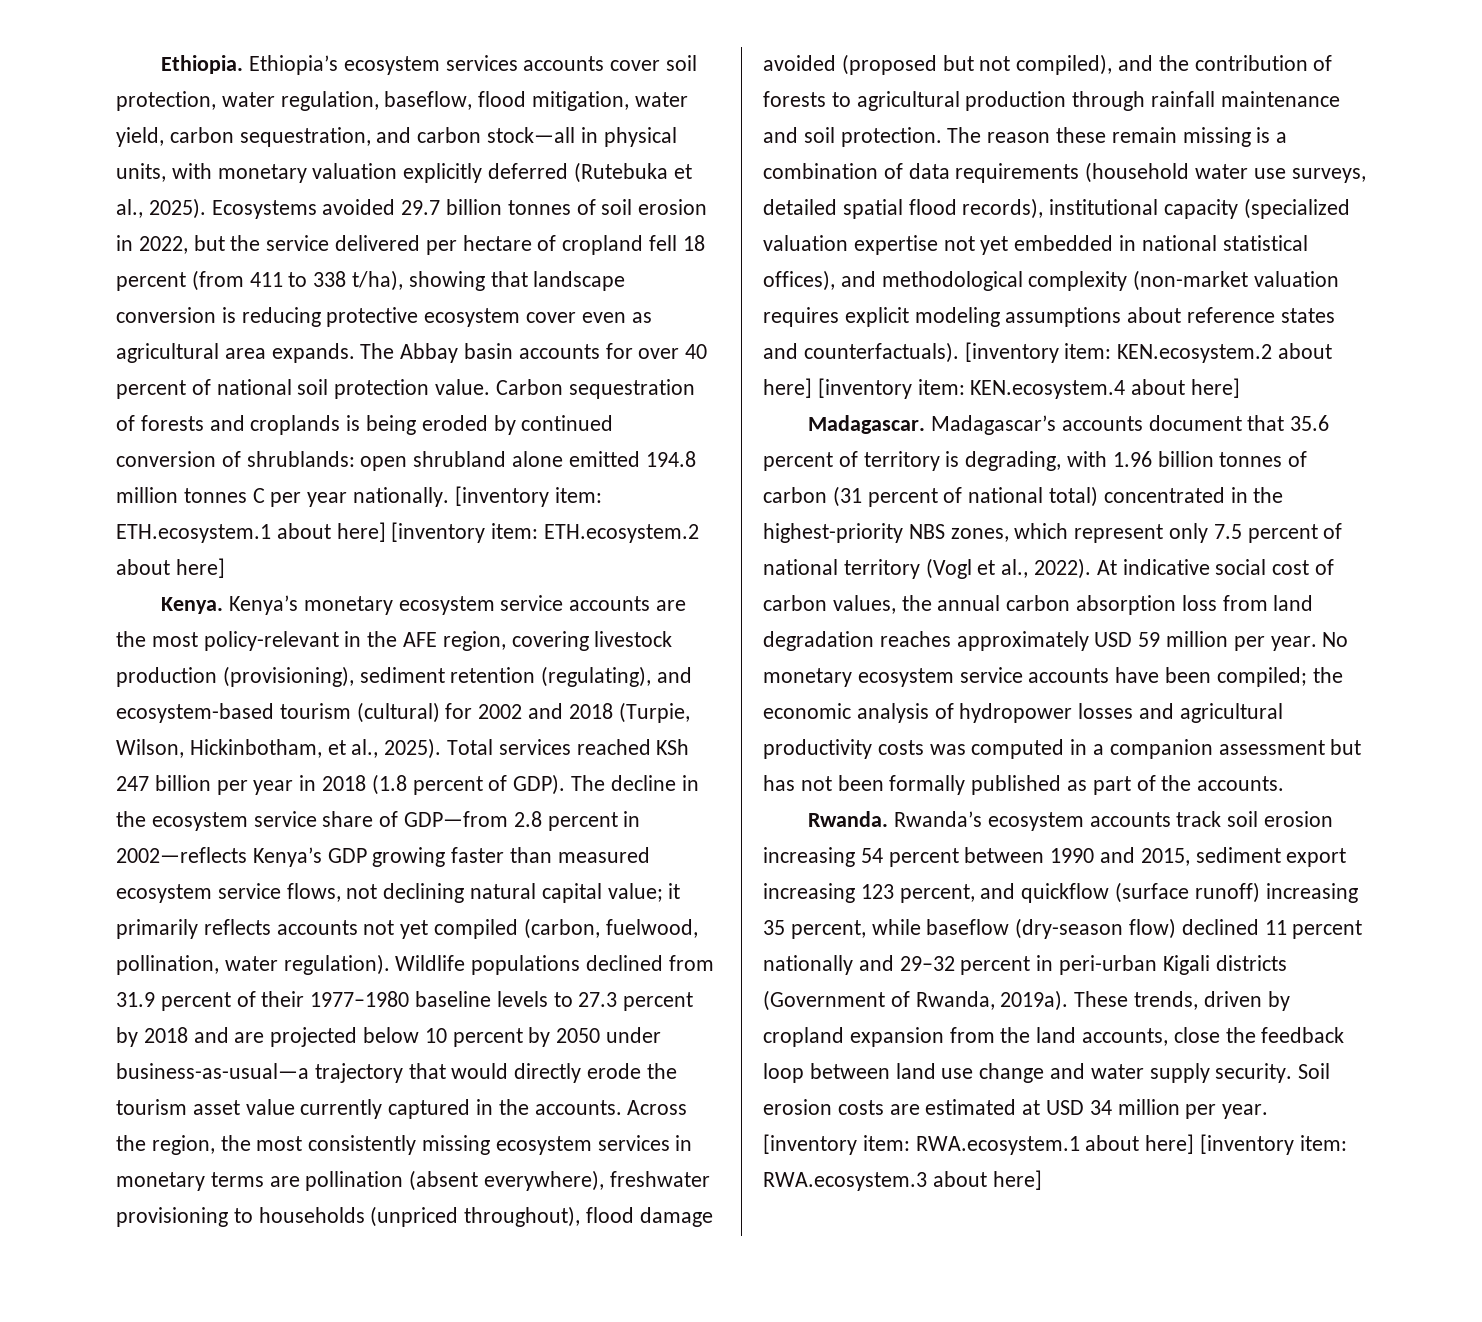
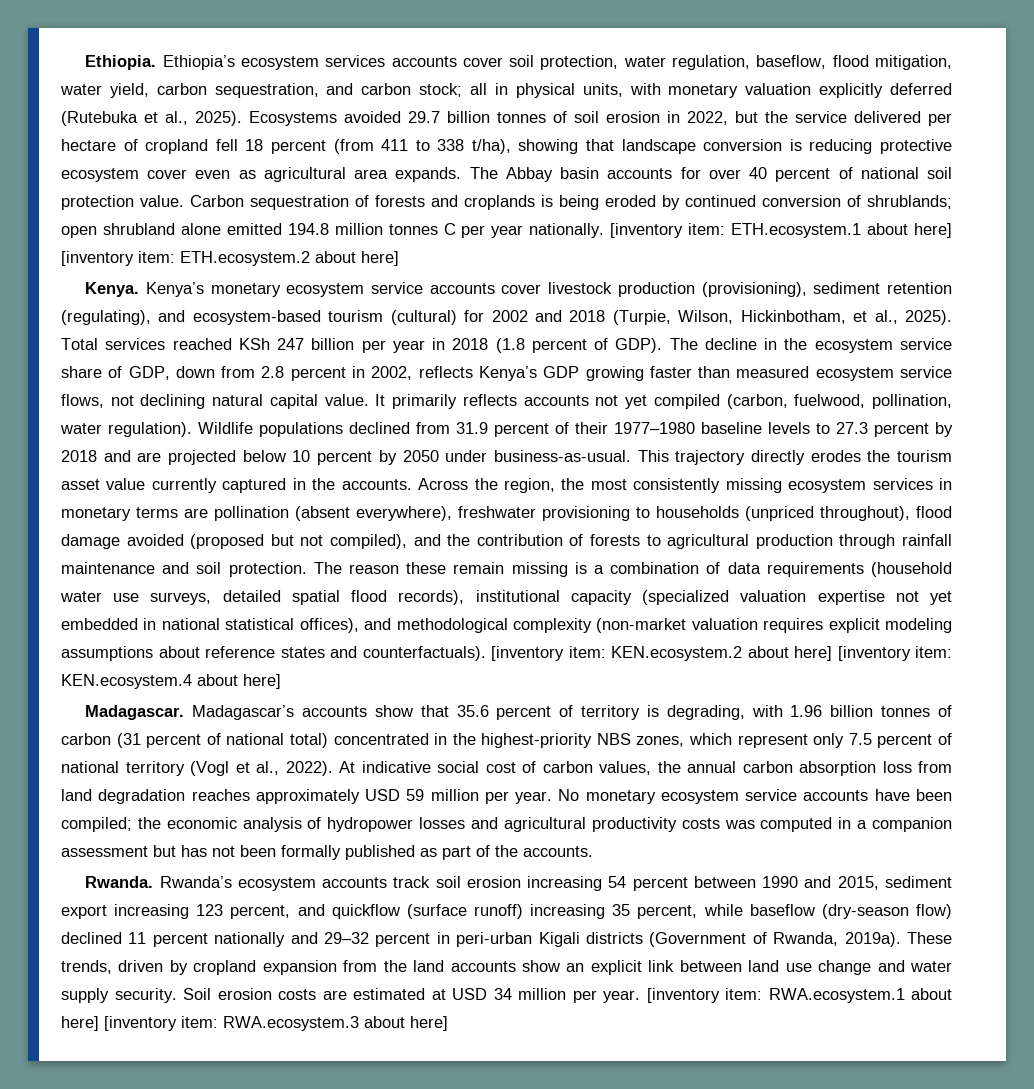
- Ethiopia’s ecosystem services accounts cover soil protection, water regulation, baseflow, flood mitigation, water yield, carbon sequestration, and carbon stock—all in physical units, with monetary valuation explicitly deferred (Rutebuka et al., 2025).
+ Ethiopia’s ecosystem services accounts cover soil protection, water regulation, baseflow, flood mitigation, water yield, carbon sequestration, and carbon stock; all in physical units, with monetary valuation explicitly deferred (Rutebuka et al., 2025).
- Carbon sequestration of forests and croplands is being eroded by continued conversion of shrublands: open shrubland alone emitted 194.8 million tonnes C per year nationally.
+ Carbon sequestration of forests and croplands is being eroded by continued conversion of shrublands; open shrubland alone emitted 194.8 million tonnes C per year nationally.
- Kenya’s monetary ecosystem service accounts are the most policy-relevant in the AFE region, covering livestock production (provisioning), sediment retention (regulating), and ecosystem-based tourism (cultural) for 2002 and 2018 (Turpie, Wilson, Hickinbotham, et al., 2025).
+ Kenya’s monetary ecosystem service accounts cover livestock production (provisioning), sediment retention (regulating), and ecosystem-based tourism (cultural) for 2002 and 2018 (Turpie, Wilson, Hickinbotham, et al., 2025).
- The decline in the ecosystem service share of GDP—from 2.8 percent in 2002—reflects Kenya’s GDP growing faster than measured ecosystem service flows, not declining natural capital value; it primarily reflects accounts not yet compiled (carbon, fuelwood, pollination, water regulation).
+ The decline in the ecosystem service share of GDP, down from 2.8 percent in 2002, reflects Kenya’s GDP growing faster than measured ecosystem service flows, not declining natural capital value. It primarily reflects accounts not yet compiled (carbon, fuelwood, pollination, water regulation).
- Wildlife populations declined from 31.9 percent of their 1977–1980 baseline levels to 27.3 percent by 2018 and are projected below 10 percent by 2050 under business-as-usual—a trajectory that would directly erode the tourism asset value currently captured in the accounts.
+ Wildlife populations declined from 31.9 percent of their 1977–1980 baseline levels to 27.3 percent by 2018 and are projected below 10 percent by 2050 under business-as-usual. This trajectory directly erodes the tourism asset value currently captured in the accounts.
- Madagascar’s accounts document that 35.6 percent of territory is degrading, with 1.96 billion tonnes of carbon (31 percent of national total) concentrated in the highest-priority NBS zones, which represent only 7.5 percent of national territory (Vogl et al., 2022).
+ Madagascar’s accounts show that 35.6 percent of territory is degrading, with 1.96 billion tonnes of carbon (31 percent of national total) concentrated in the highest-priority NBS zones, which represent only 7.5 percent of national territory (Vogl et al., 2022).
- These trends, driven by cropland expansion from the land accounts, close the feedback loop between land use change and water supply security.
+ These trends, driven by cropland expansion from the land accounts show an explicit link between land use change and water supply security.

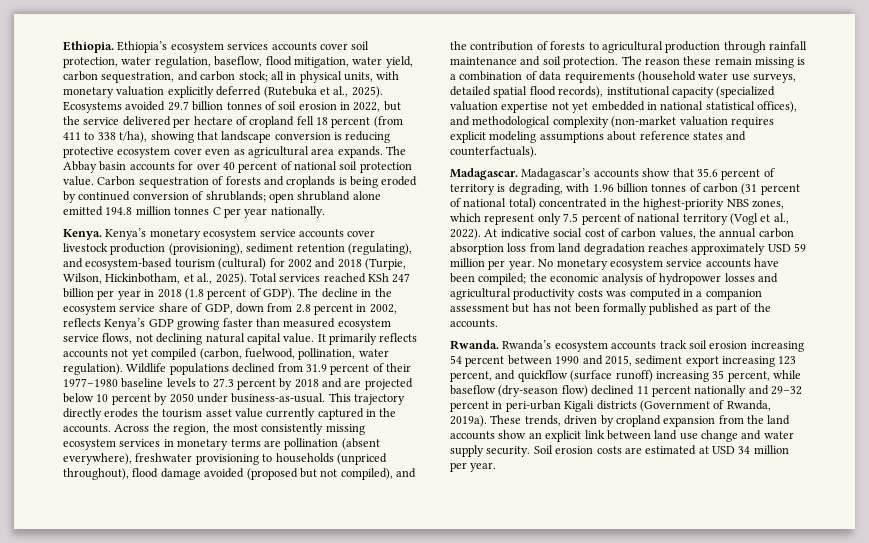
- [inventory item: ETH.ecosystem.1 about here] [inventory item: ETH.ecosystem.2 about here]
- [inventory item: KEN.ecosystem.2 about here] [inventory item: KEN.ecosystem.4 about here]
- [inventory item: RWA.ecosystem.1 about here] [inventory item: RWA.ecosystem.3 about here]

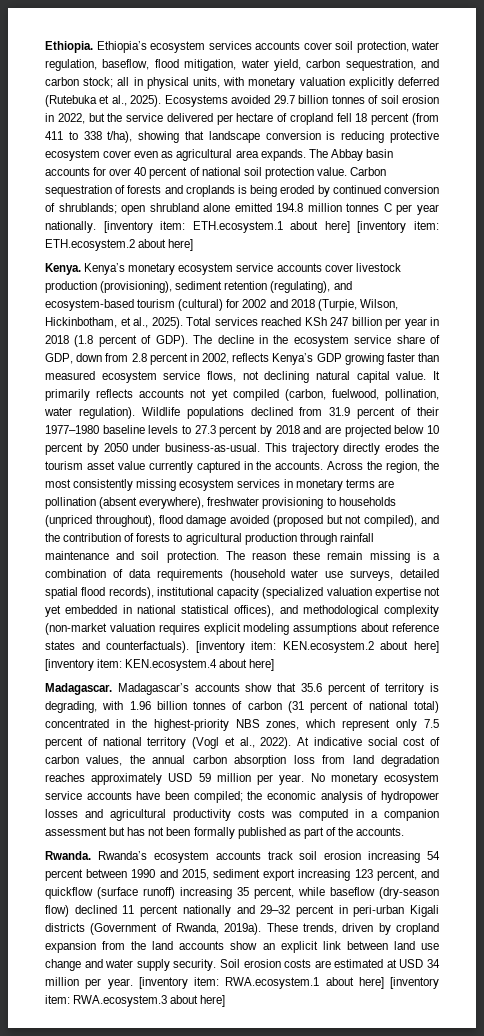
+ [inventory item: ETH.ecosystem.1 about here] [inventory item: ETH.ecosystem.2 about here]
+ [inventory item: KEN.ecosystem.2 about here] [inventory item: KEN.ecosystem.4 about here]
+ [inventory item: RWA.ecosystem.1 about here] [inventory item: RWA.ecosystem.3 about here]

